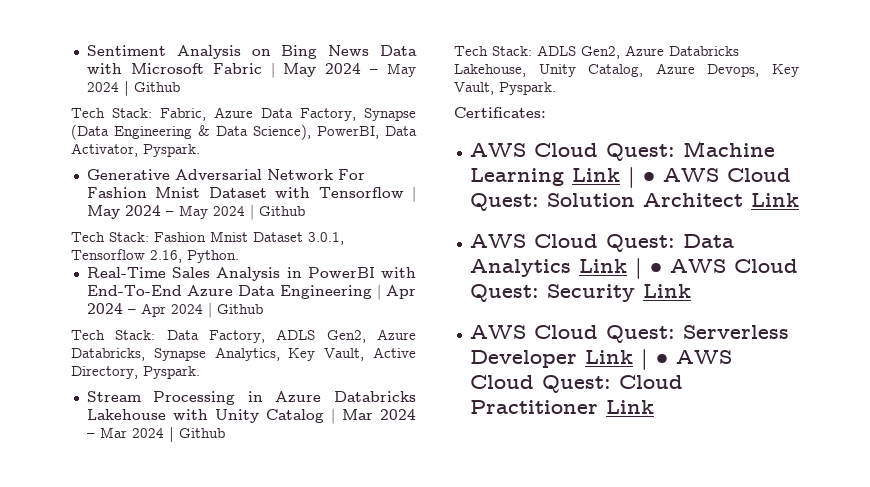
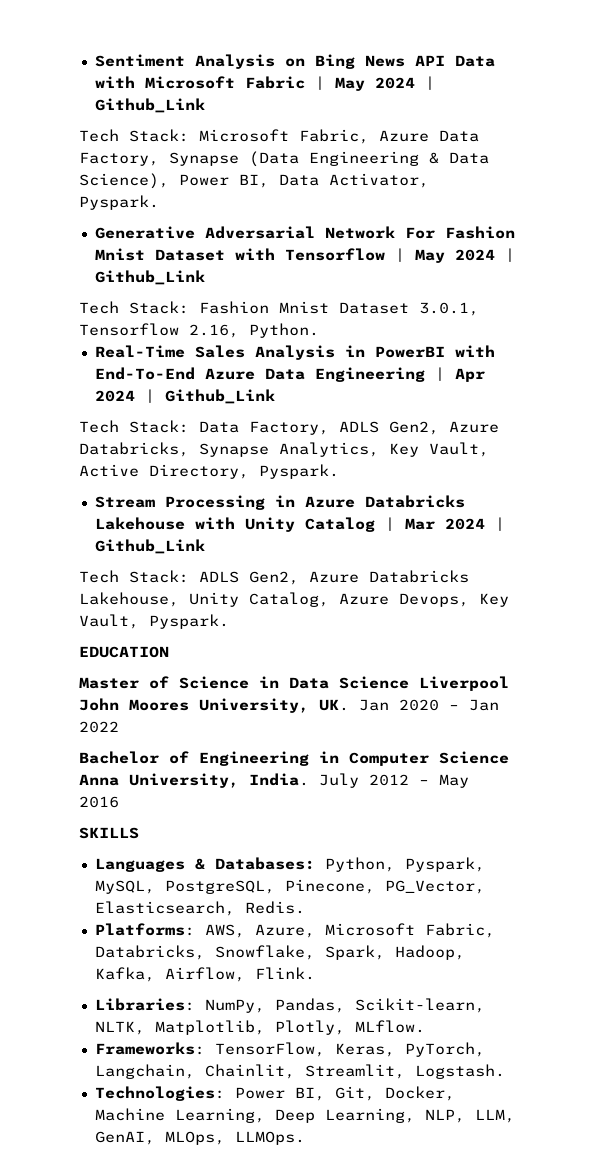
- Sentiment Analysis on Bing News Data with Microsoft Fabric | May 2024 – May 2024 | Github
- Tech Stack: Fabric, Azure Data Factory, Synapse (Data Engineering & Data Science), PowerBI, Data Activator, Pyspark.
+ Sentiment Analysis on Bing News API Data with Microsoft Fabric | May 2024 | Github_Link
+ Tech Stack: Microsoft Fabric, Azure Data Factory, Synapse (Data Engineering & Data Science), Power BI, Data Activator, Pyspark.
- Generative Adversarial Network For Fashion Mnist Dataset with Tensorflow | May 2024 – May 2024 | Github
+ Generative Adversarial Network For Fashion Mnist Dataset with Tensorflow | May 2024 | Github_Link
- Real-Time Sales Analysis in PowerBI with End-To-End Azure Data Engineering | Apr 2024 – Apr 2024 | Github
+ Real-Time Sales Analysis in PowerBI with End-To-End Azure Data Engineering | Apr 2024 | Github_Link
- Stream Processing in Azure Databricks Lakehouse with Unity Catalog | Mar 2024 – Mar 2024 | Github
+ Stream Processing in Azure Databricks Lakehouse with Unity Catalog | Mar 2024 | Github_Link
- Certificates:
- AWS Cloud Quest: Machine Learning Link | • AWS Cloud Quest: Solution Architect Link
- AWS Cloud Quest: Data Analytics Link | • AWS Cloud Quest: Security Link
- AWS Cloud Quest: Serverless Developer Link | • AWS Cloud Quest: Cloud Practitioner Link
+ EDUCATION
+ Master of Science in Data Science Liverpool John Moores University, UK. Jan 2020 – Jan 2022
+ Bachelor of Engineering in Computer Science Anna University, India. July 2012 – May 2016
+ SKILLS
+ Languages & Databases: Python, Pyspark, MySQL, PostgreSQL, Pinecone, PG_Vector, Elasticsearch, Redis.
+ Platforms: AWS, Azure, Microsoft Fabric, Databricks, Snowflake, Spark, Hadoop, Kafka, Airflow, Flink.
+ Libraries: NumPy, Pandas, Scikit-learn, NLTK, Matplotlib, Plotly, MLflow.
+ Frameworks: TensorFlow, Keras, PyTorch, Langchain, Chainlit, Streamlit, Logstash.
+ Technologies: Power BI, Git, Docker, Machine Learning, Deep Learning, NLP, LLM, GenAI, MLOps, LLMOps.

